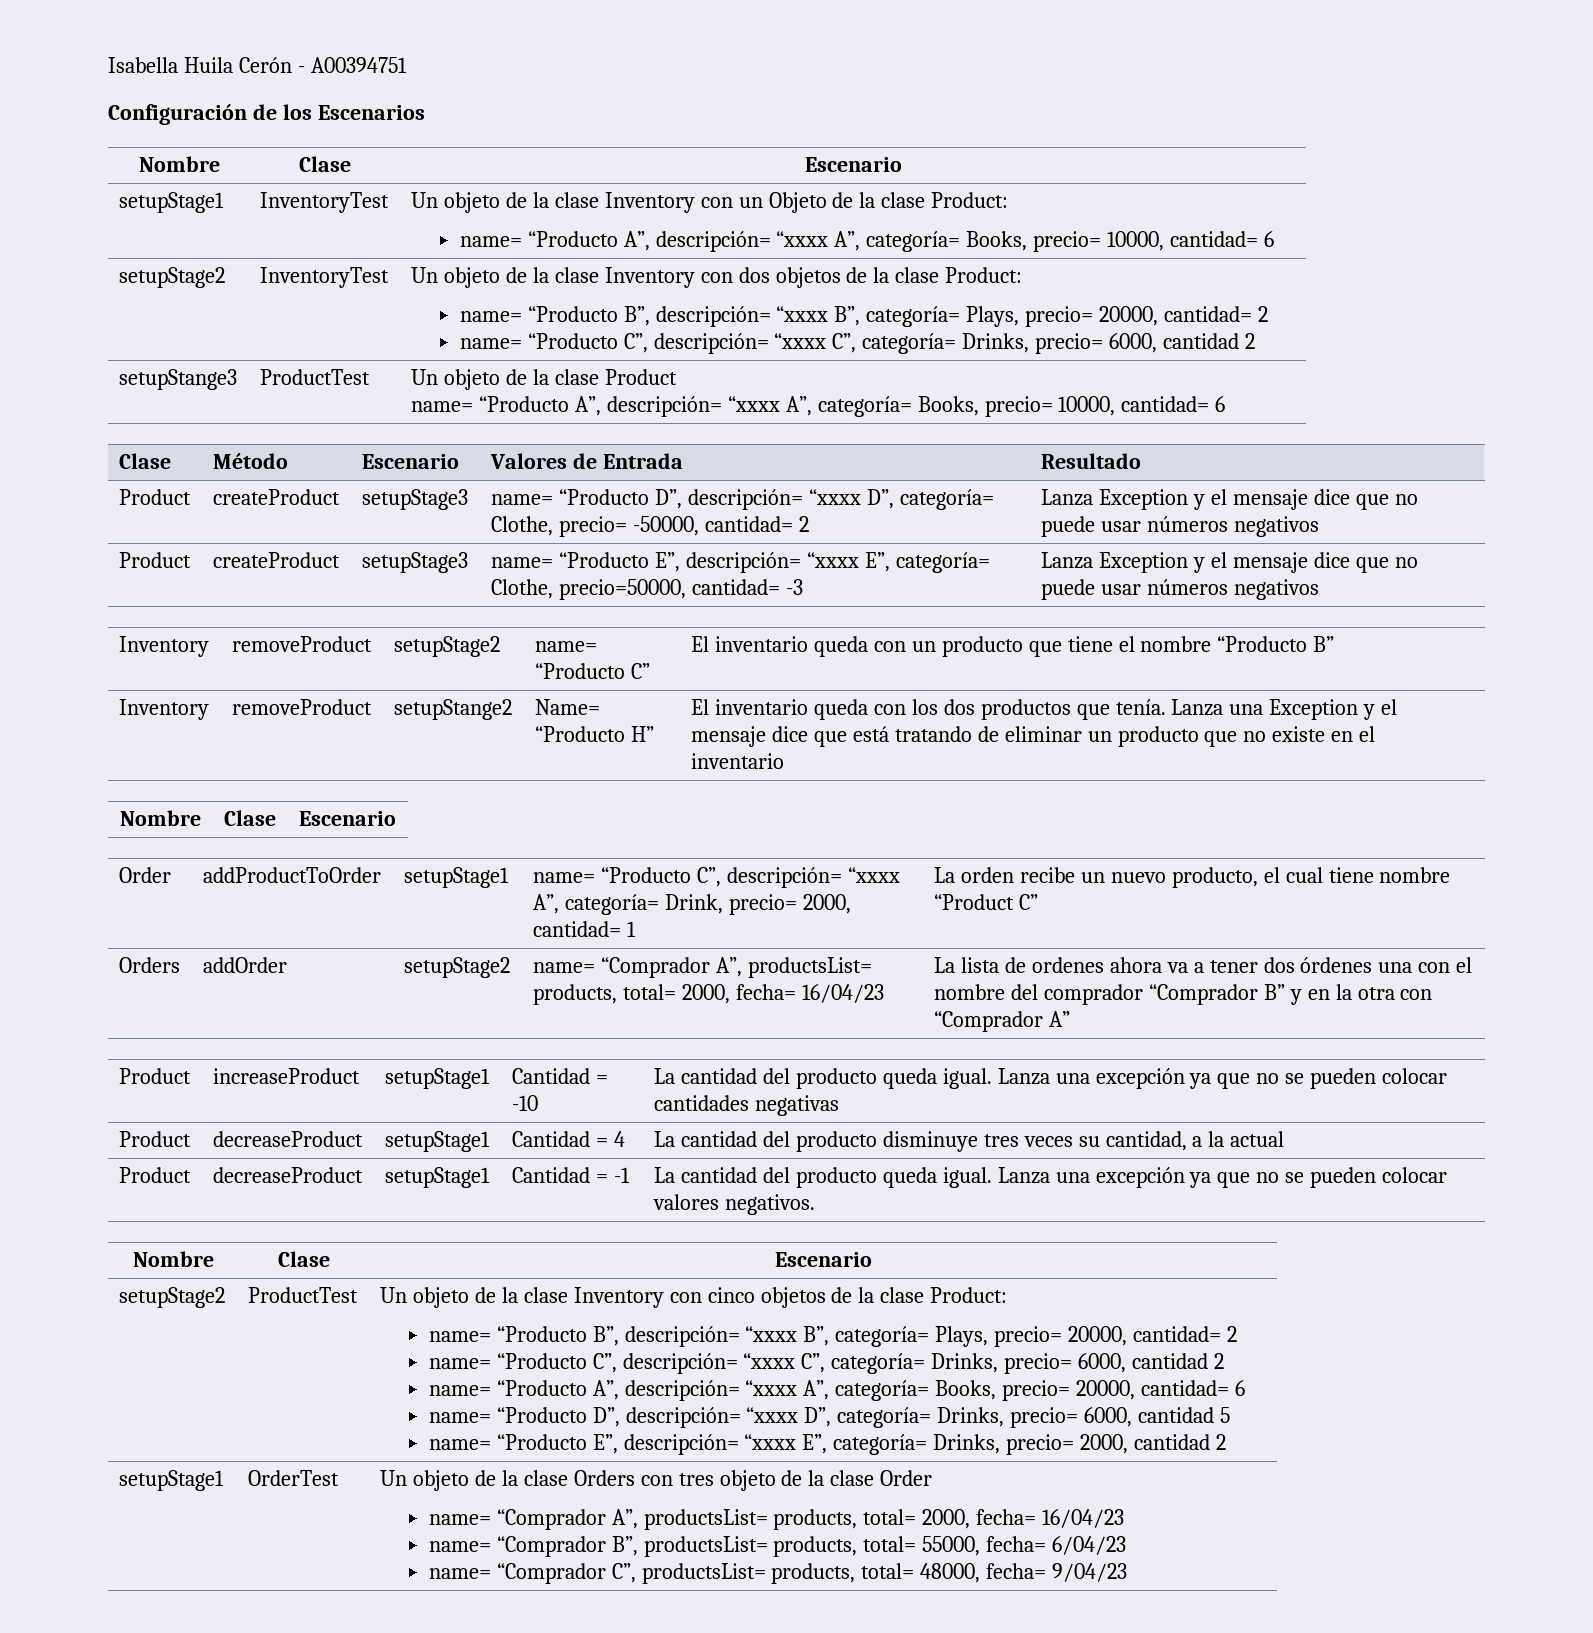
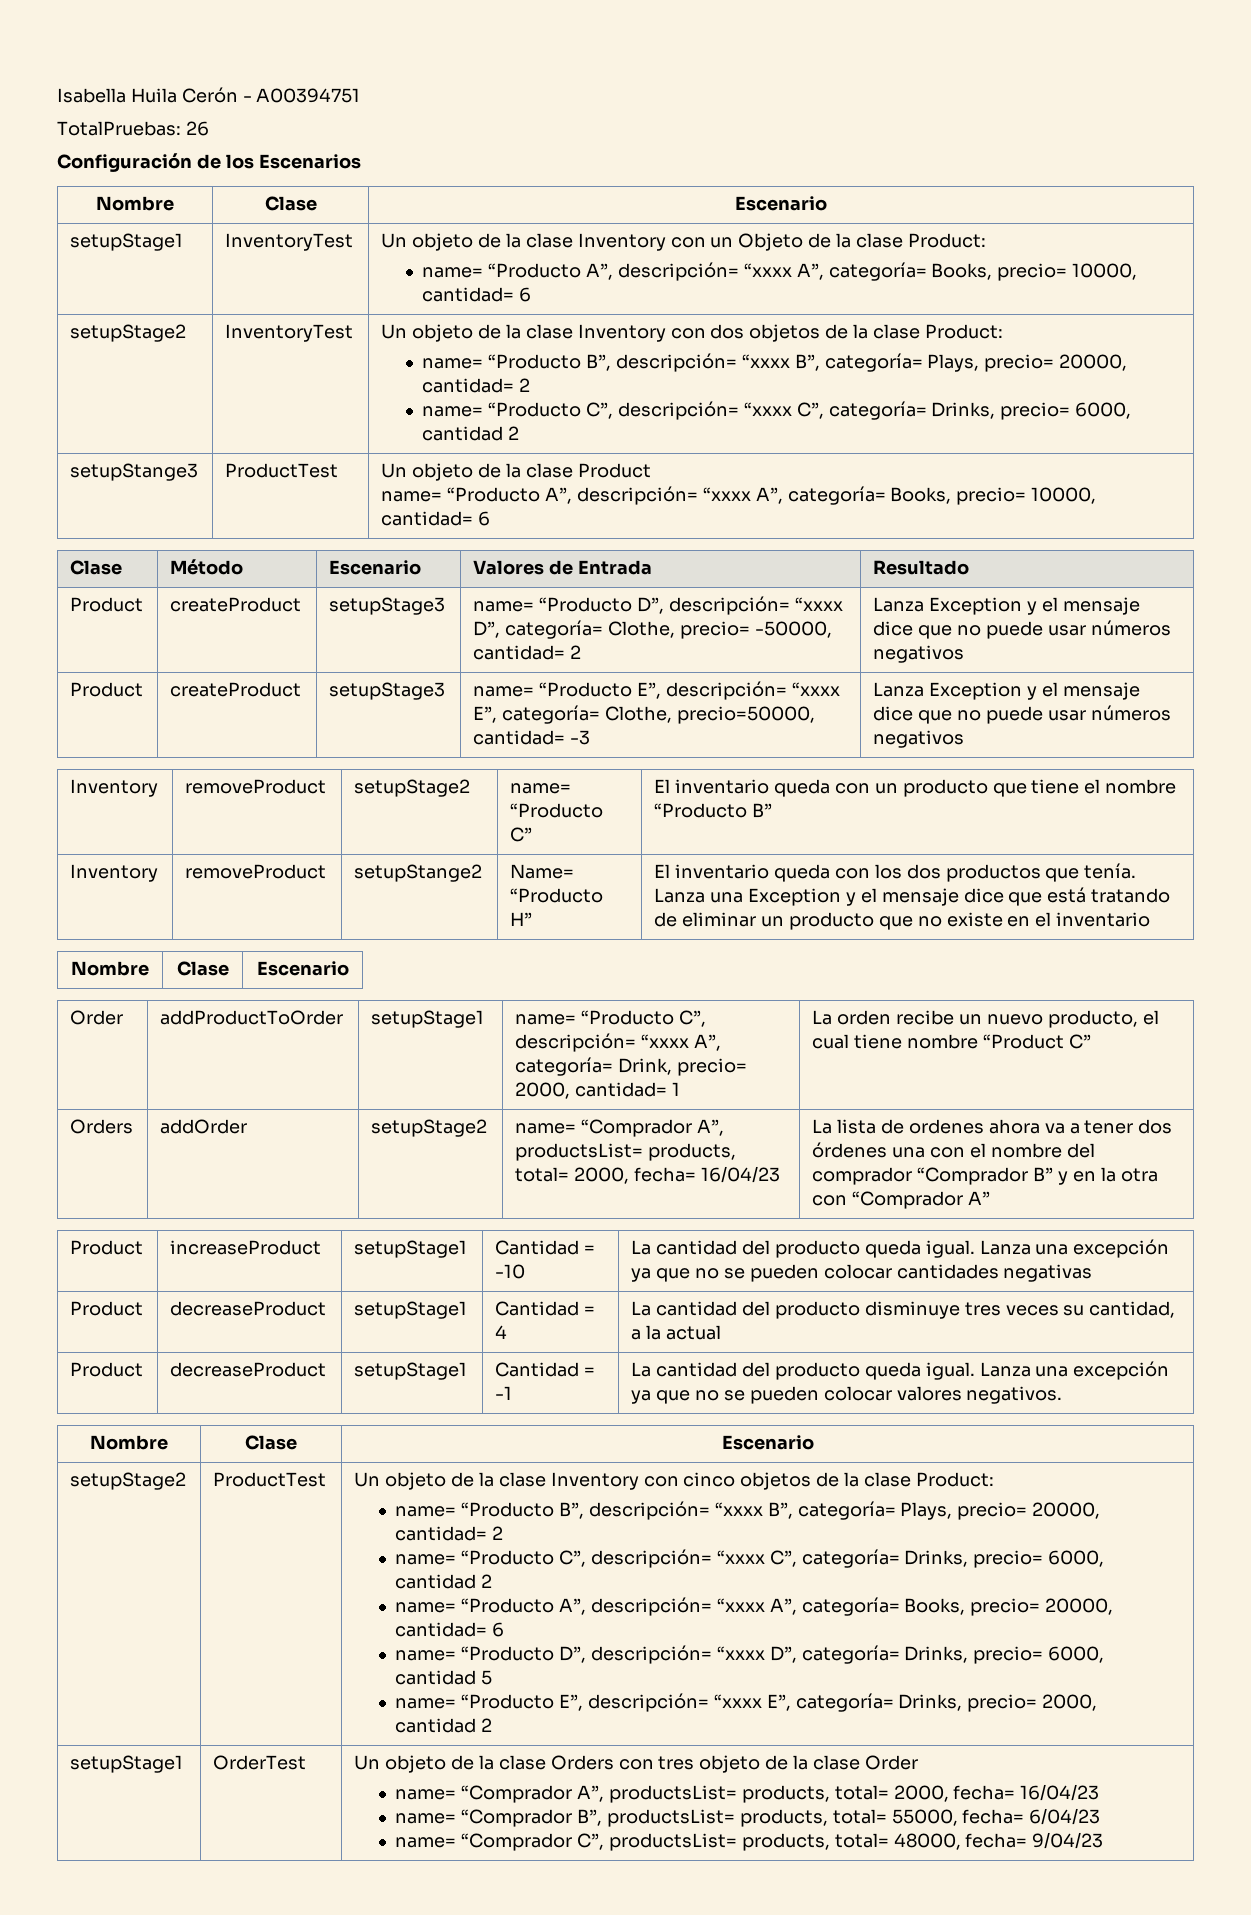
+ TotalPruebas: 26

